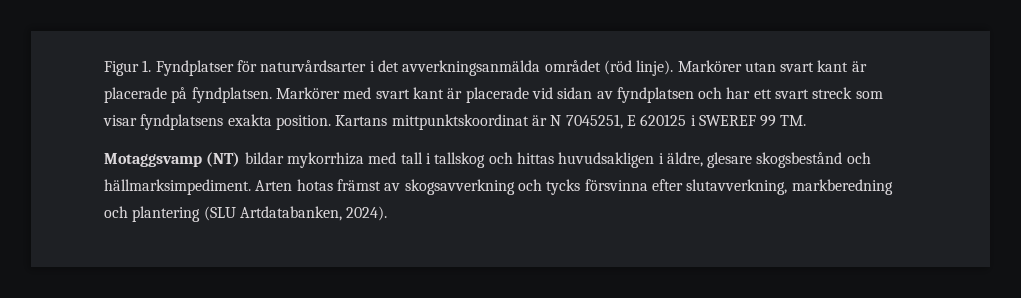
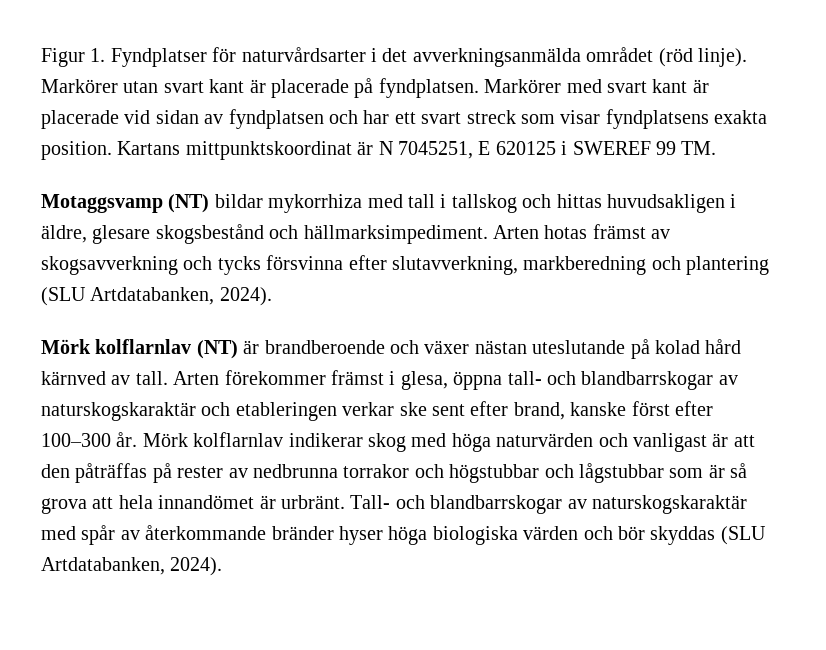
+ Mörk kolflarnlav (NT) är brandberoende och växer nästan uteslutande på kolad hård kärnved av tall. Arten förekommer främst i glesa, öppna tall- och blandbarrskogar av naturskogskaraktär och etableringen verkar ske sent efter brand, kanske först efter 100–300 år. Mörk kolflarnlav indikerar skog med höga naturvärden och vanligast är att den påträffas på rester av nedbrunna torrakor och högstubbar och lågstubbar som är så grova att hela innandömet är urbränt. Tall- och blandbarrskogar av naturskogskaraktär med spår av återkommande bränder hyser höga biologiska värden och bör skyddas (SLU Artdatabanken, 2024).

